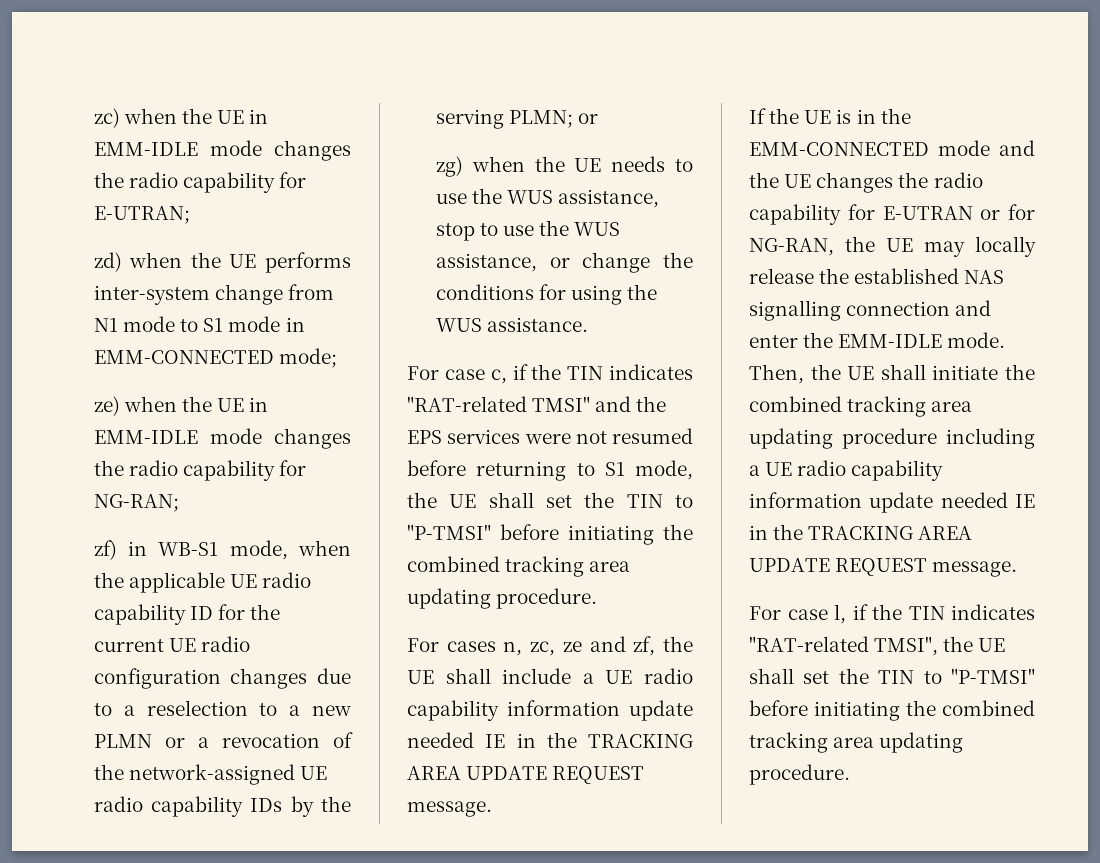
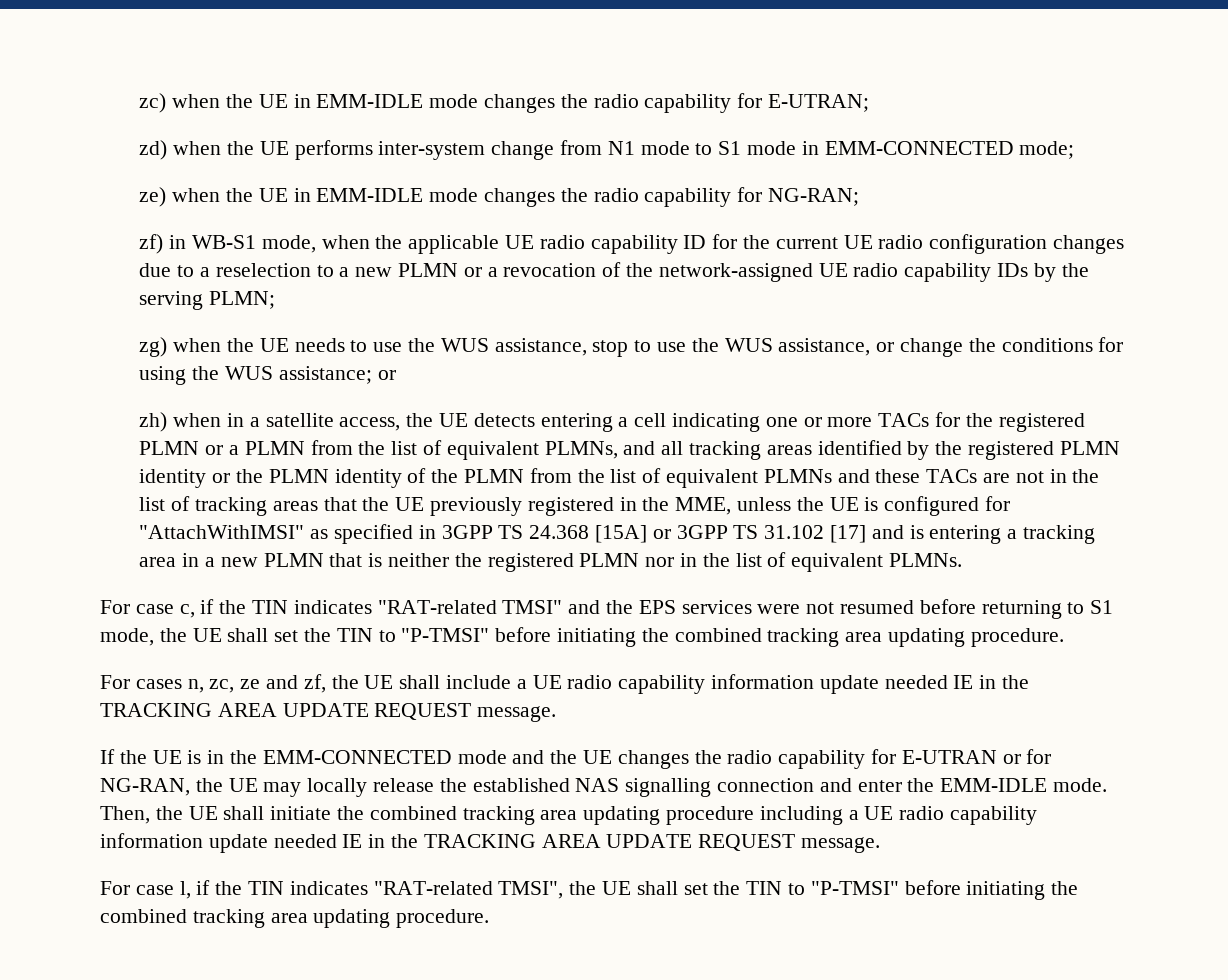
- zf) in WB-S1 mode, when the applicable UE radio capability ID for the current UE radio configuration changes due to a reselection to a new PLMN or a revocation of the network-assigned UE radio capability IDs by the serving PLMN; or
+ zf) in WB-S1 mode, when the applicable UE radio capability ID for the current UE radio configuration changes due to a reselection to a new PLMN or a revocation of the network-assigned UE radio capability IDs by the serving PLMN;
- zg) when the UE needs to use the WUS assistance, stop to use the WUS assistance, or change the conditions for using the WUS assistance.
+ zg) when the UE needs to use the WUS assistance, stop to use the WUS assistance, or change the conditions for using the WUS assistance; or
+ zh) when in a satellite access, the UE detects entering a cell indicating one or more TACs for the registered PLMN or a PLMN from the list of equivalent PLMNs, and all tracking areas identified by the registered PLMN identity or the PLMN identity of the PLMN from the list of equivalent PLMNs and these TACs are not in the list of tracking areas that the UE previously registered in the MME, unless the UE is configured for "AttachWithIMSI" as specified in 3GPP TS 24.368 [15A] or 3GPP TS 31.102 [17] and is entering a tracking area in a new PLMN that is neither the registered PLMN nor in the list of equivalent PLMNs.

